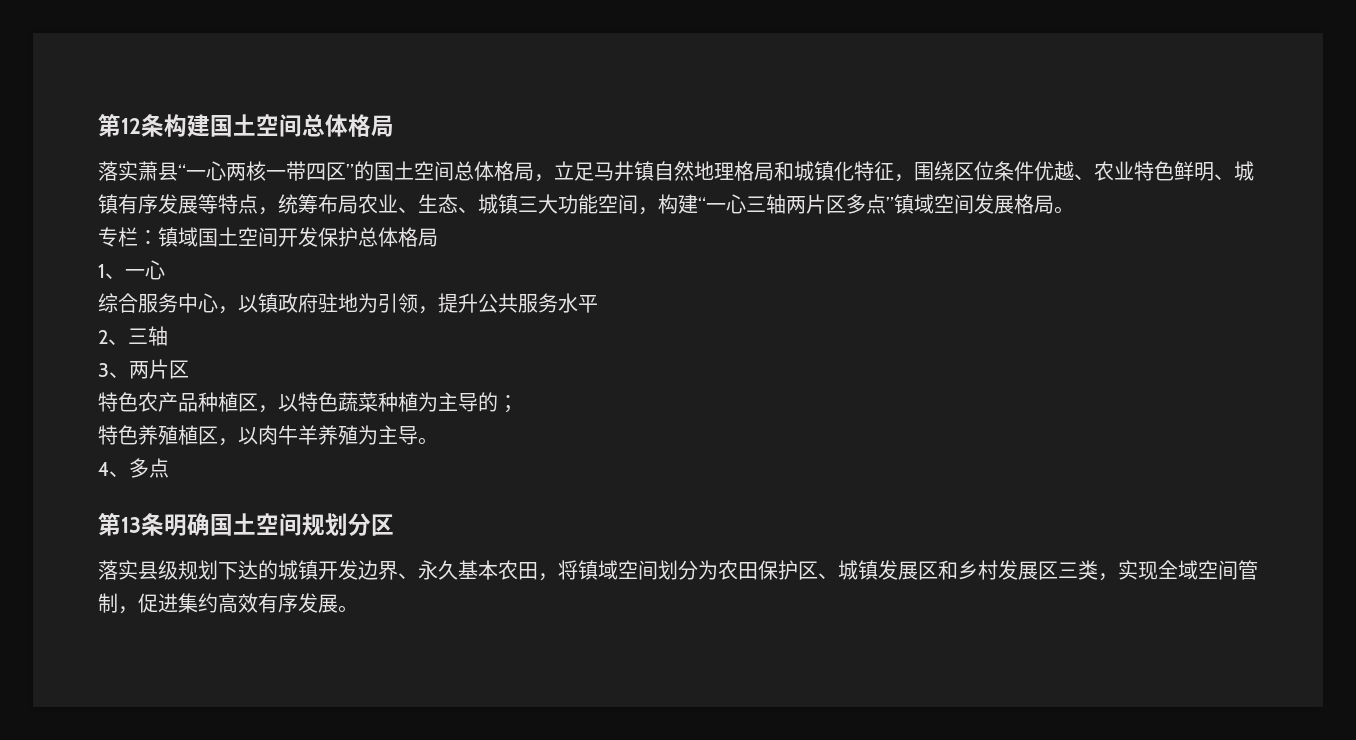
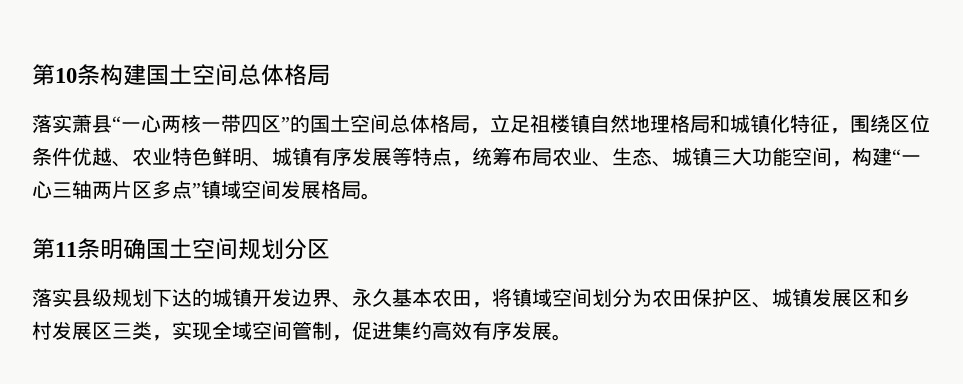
- 第12条构建国土空间总体格局
+ 第10条构建国土空间总体格局
- 落实萧县“一心两核一带四区”的国土空间总体格局，立足马井镇自然地理格局和城镇化特征，围绕区位条件优越、农业特色鲜明、城镇有序发展等特点，统筹布局农业、生态、城镇三大功能空间，构建“一心三轴两片区多点”镇域空间发展格局。
+ 落实萧县“一心两核一带四区”的国土空间总体格局，立足祖楼镇自然地理格局和城镇化特征，围绕区位条件优越、农业特色鲜明、城镇有序发展等特点，统筹布局农业、生态、城镇三大功能空间，构建“一心三轴两片区多点”镇域空间发展格局。
- 专栏：镇域国土空间开发保护总体格局
- 1、一心
- 综合服务中心，以镇政府驻地为引领，提升公共服务水平
- 2、三轴
- 3、两片区
- 特色农产品种植区，以特色蔬菜种植为主导的；
- 特色养殖植区，以肉牛羊养殖为主导。
- 4、多点
- 第13条明确国土空间规划分区
+ 第11条明确国土空间规划分区

